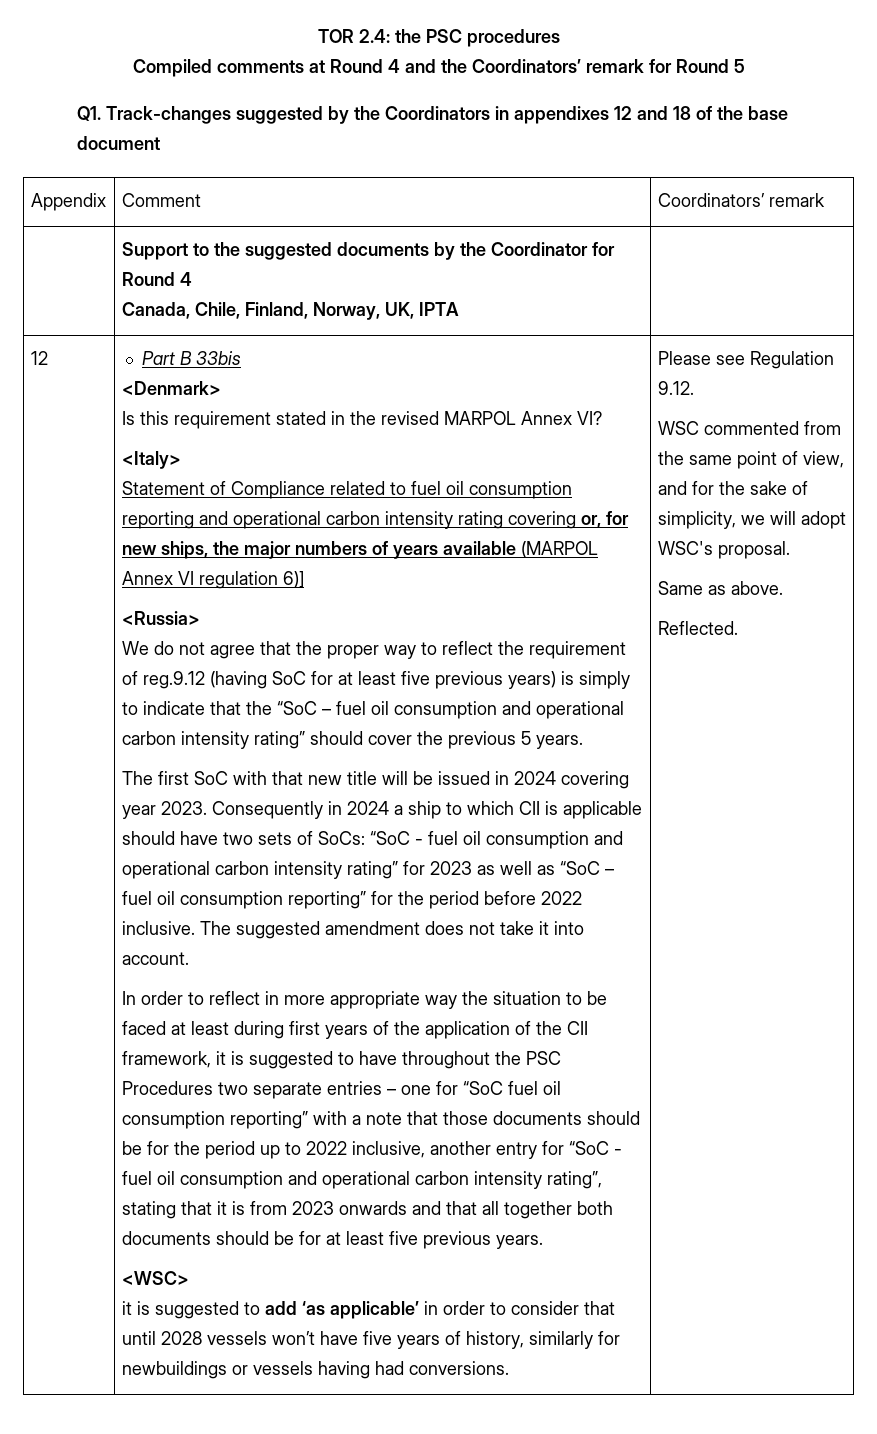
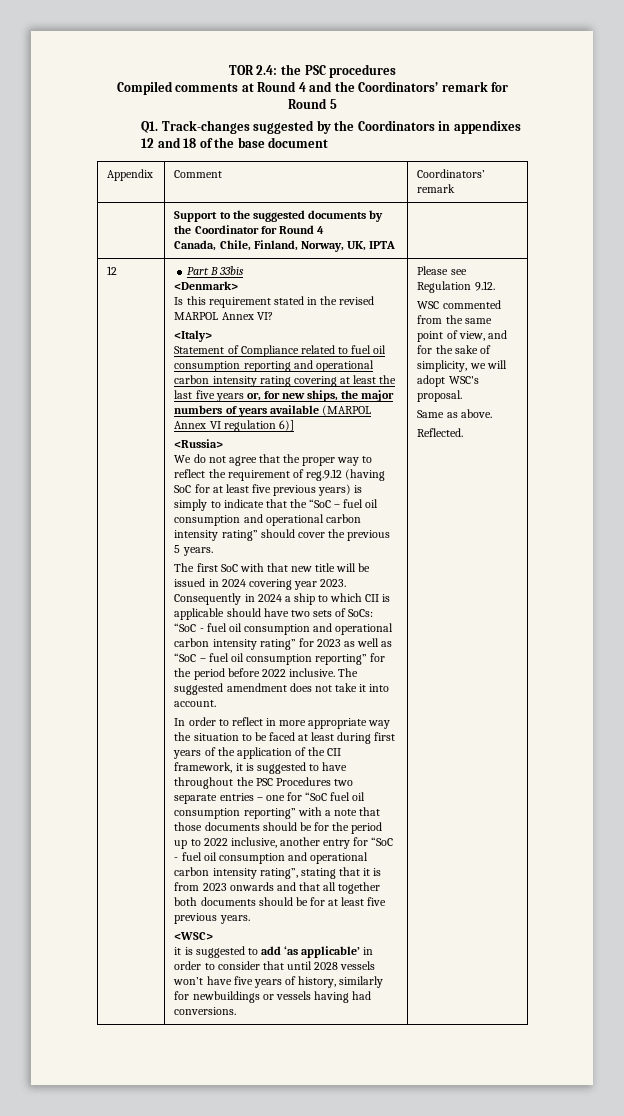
- Statement of Compliance related to fuel oil consumption reporting and operational carbon intensity rating covering or, for new ships, the major numbers of years available (MARPOL Annex VI regulation 6)]
+ Statement of Compliance related to fuel oil consumption reporting and operational carbon intensity rating covering at least the last five years or, for new ships, the major numbers of years available (MARPOL Annex VI regulation 6)]

